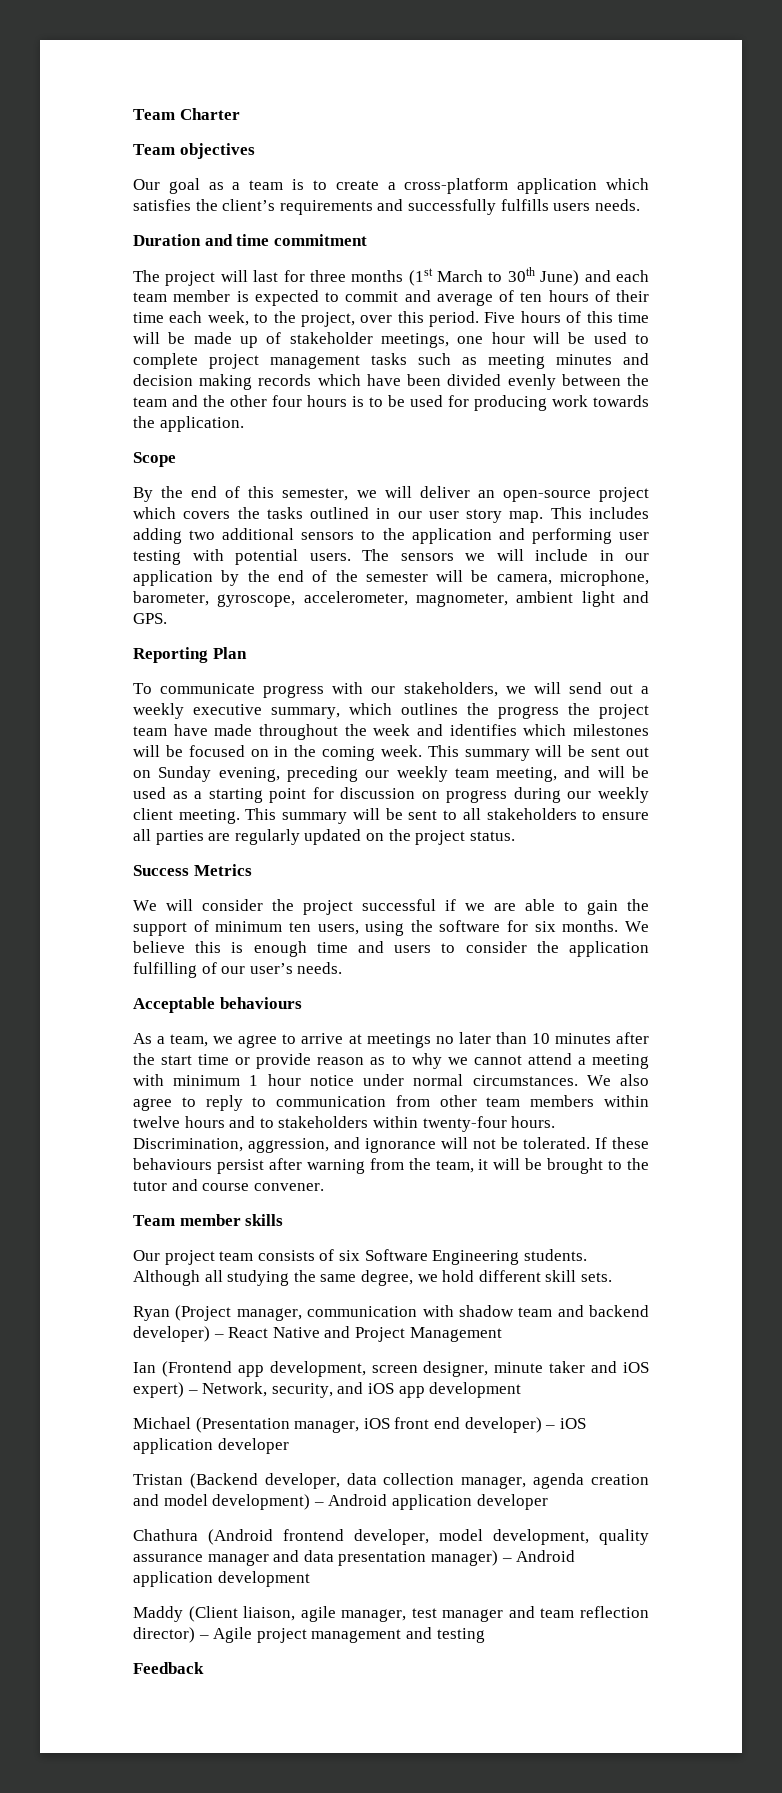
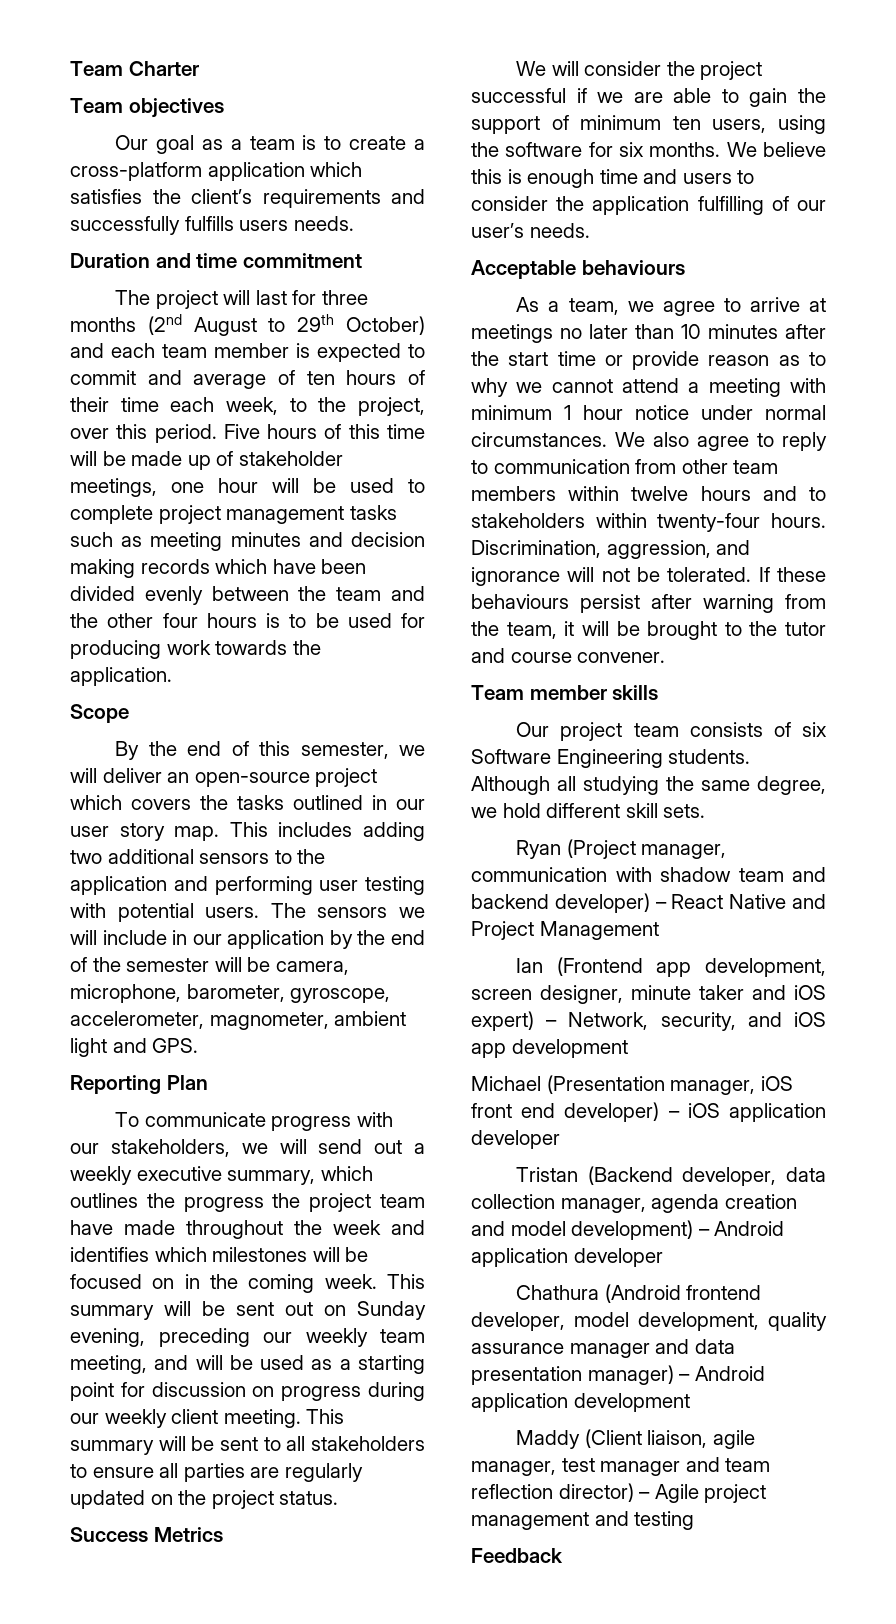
- The project will last for three months (1st March to 30th June) and each team member is expected to commit and average of ten hours of their time each week, to the project, over this period.
+ The project will last for three months (2nd August to 29th October) and each team member is expected to commit and average of ten hours of their time each week, to the project, over this period.

